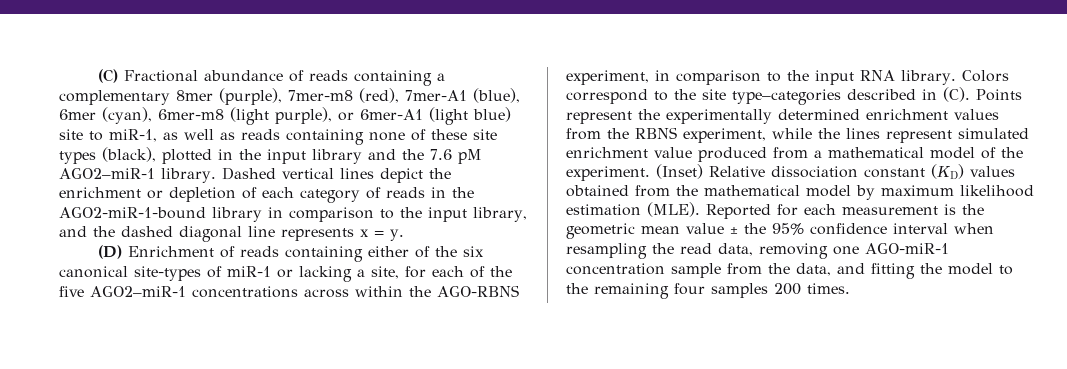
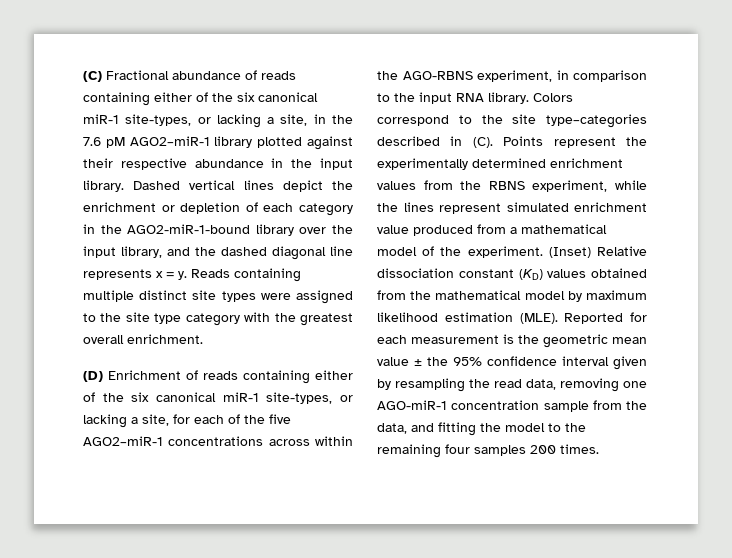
- (C) Fractional abundance of reads containing a complementary 8mer (purple), 7mer-m8 (red), 7mer-A1 (blue), 6mer (cyan), 6mer-m8 (light purple), or 6mer-A1 (light blue) site to miR-1, as well as reads containing none of these site types (black), plotted in the input library and the 7.6 pM AGO2–miR-1 library.
+ (C) Fractional abundance of reads containing either of the six canonical miR-1 site-types, or lacking a site, in the 7.6 pM AGO2–miR-1 library plotted against their respective abundance in the input library.
- Dashed vertical lines depict the enrichment or depletion of each category of reads in the AGO2-miR-1-bound library in comparison to the input library, and the dashed diagonal line represents x = y.
+ Dashed vertical lines depict the enrichment or depletion of each category in the AGO2-miR-1-bound library over the input library, and the dashed diagonal line represents x = y. Reads containing multiple distinct site types were assigned to the site type category with the greatest overall enrichment.
- (D) Enrichment of reads containing either of the six canonical site-types of miR-1 or lacking a site, for each of the five AGO2–miR-1 concentrations across within the AGO-RBNS experiment, in comparison to the input RNA library.
+ (D) Enrichment of reads containing either of the six canonical miR-1 site-types, or lacking a site, for each of the five AGO2–miR-1 concentrations across within the AGO-RBNS experiment, in comparison to the input RNA library.
- Reported for each measurement is the geometric mean value ± the 95% confidence interval when resampling the read data, removing one AGO-miR-1 concentration sample from the data, and fitting the model to the remaining four samples 200 times.
+ Reported for each measurement is the geometric mean value ± the 95% confidence interval given by resampling the read data, removing one AGO-miR-1 concentration sample from the data, and fitting the model to the remaining four samples 200 times.

